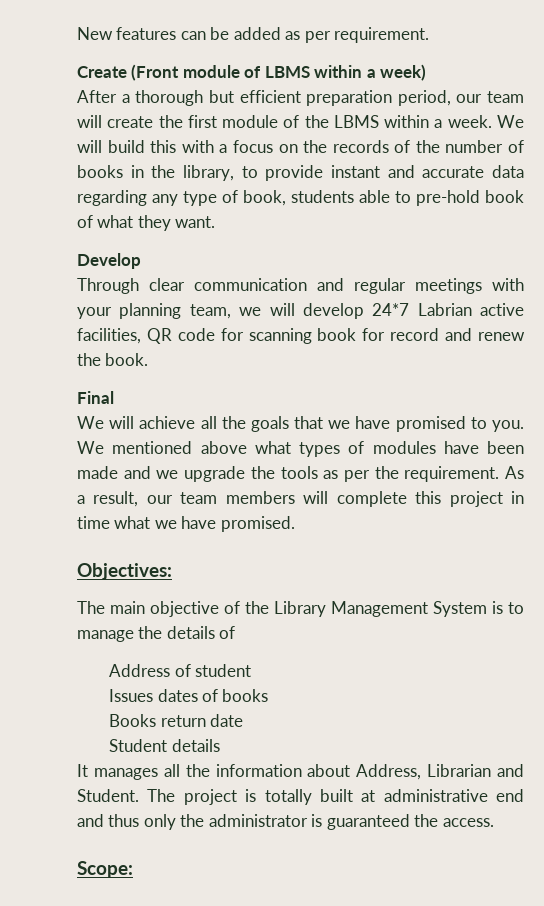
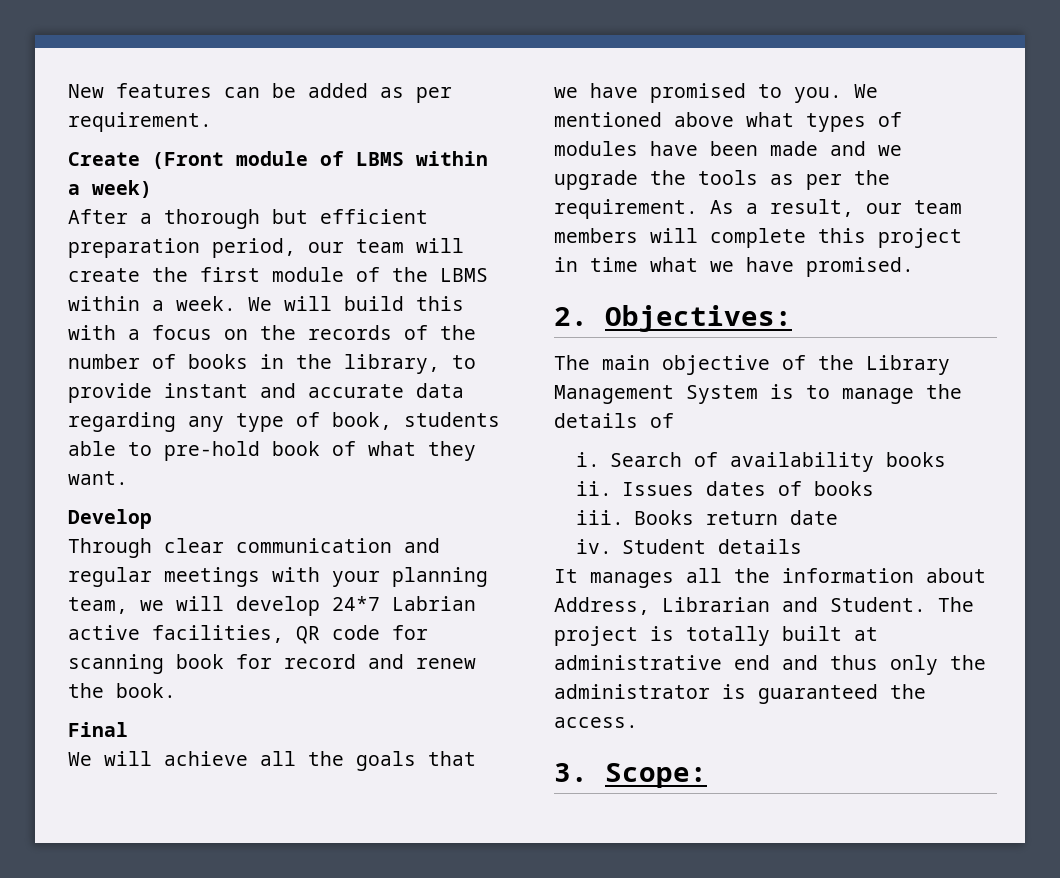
- Objectives:
+ 2. Objectives:
- Address of student
- Issues dates of books
+ i. Search of availability books
+ ii. Issues dates of books
+ iii.
+ iv.
- Scope:
+ 3. Scope:

